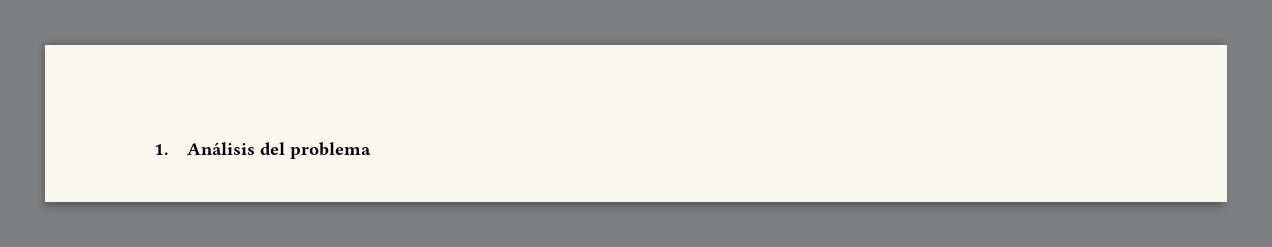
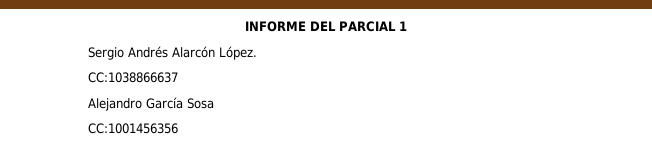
- 1. Análisis del problema
+ INFORME DEL PARCIAL 1
+ Sergio Andrés Alarcón López.
+ CC:1038866637
+ Alejandro García Sosa
+ CC:1001456356

